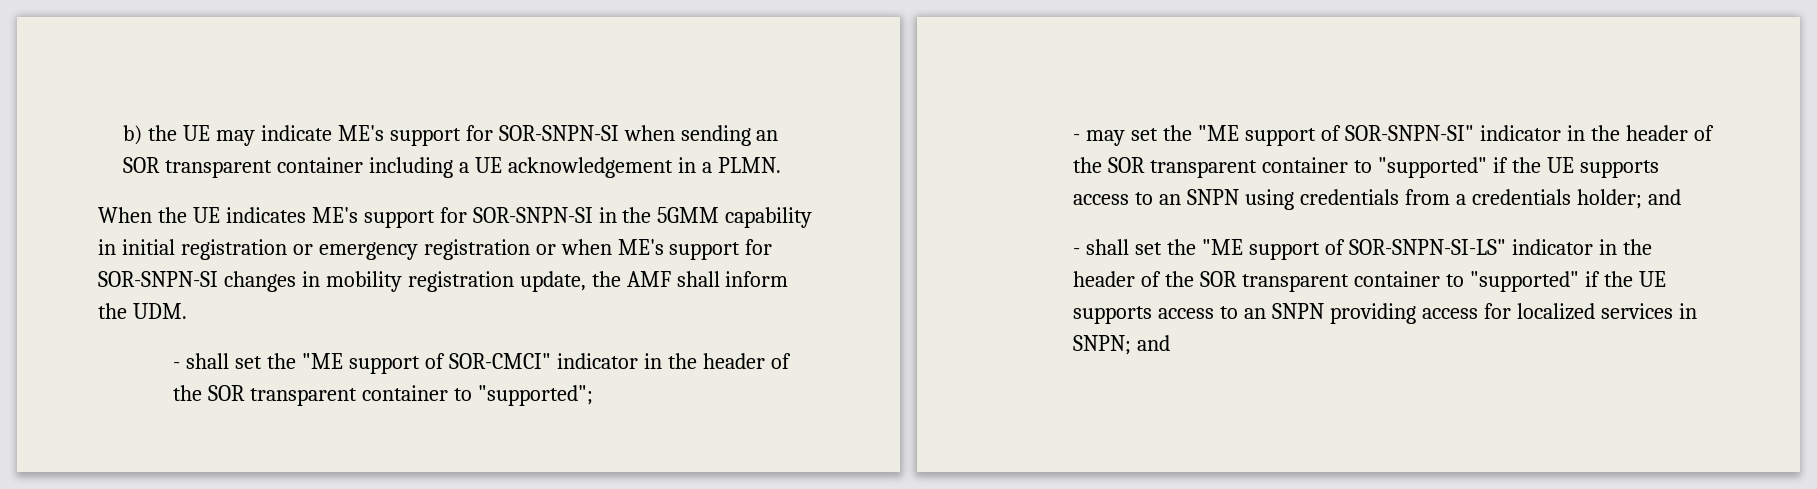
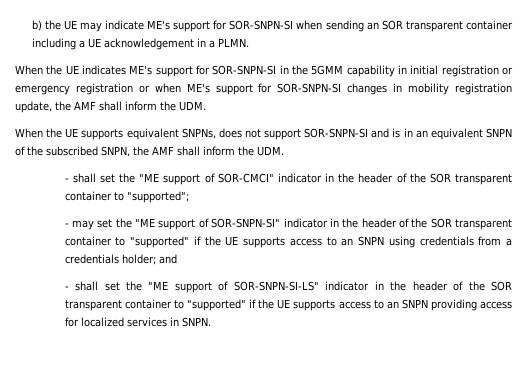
+ When the UE supports equivalent SNPNs, does not support SOR-SNPN-SI and is in an equivalent SNPN of the subscribed SNPN, the AMF shall inform the UDM.
- - shall set the "ME support of SOR-SNPN-SI-LS" indicator in the header of the SOR transparent container to "supported" if the UE supports access to an SNPN providing access for localized services in SNPN; and
+ - shall set the "ME support of SOR-SNPN-SI-LS" indicator in the header of the SOR transparent container to "supported" if the UE supports access to an SNPN providing access for localized services in SNPN.

